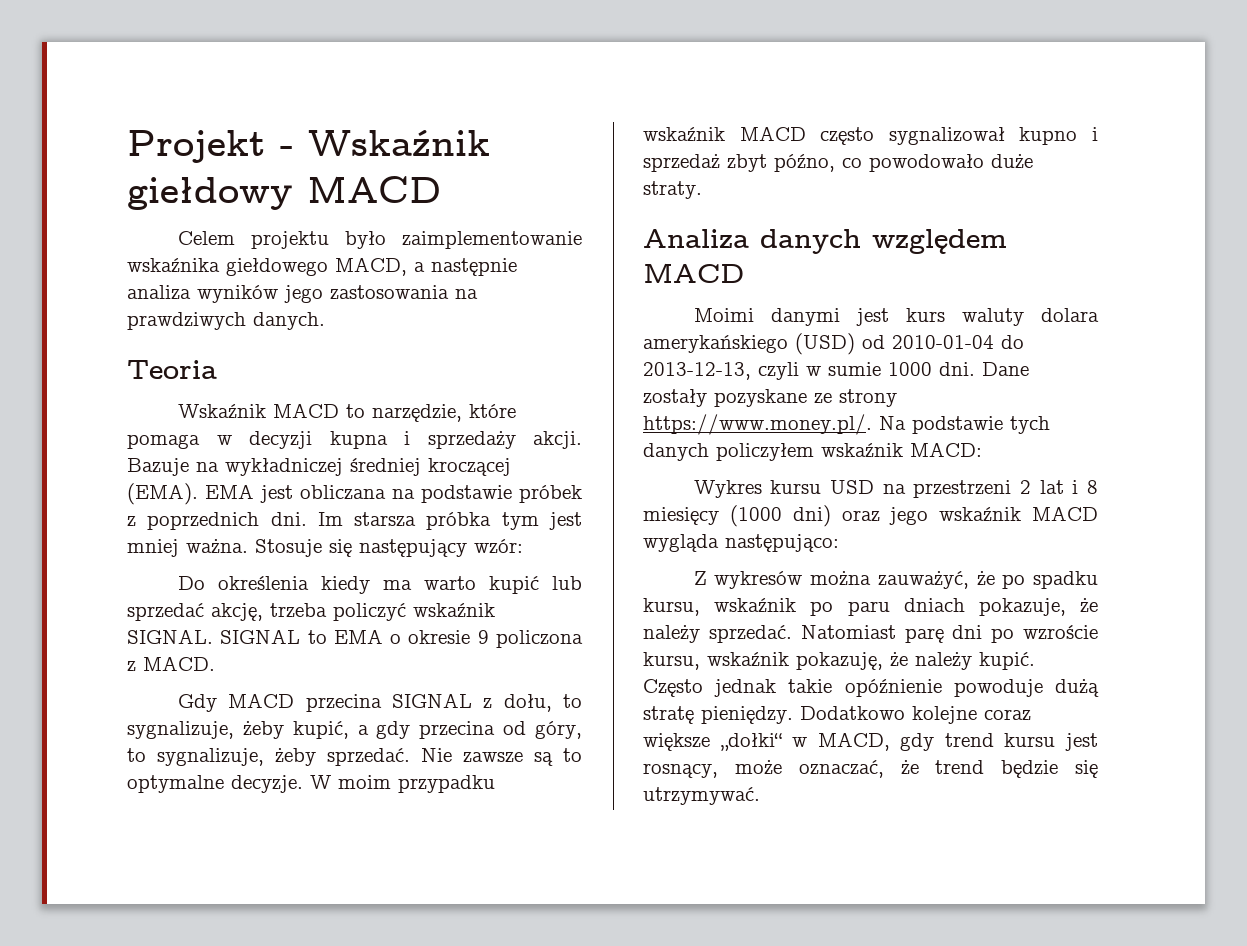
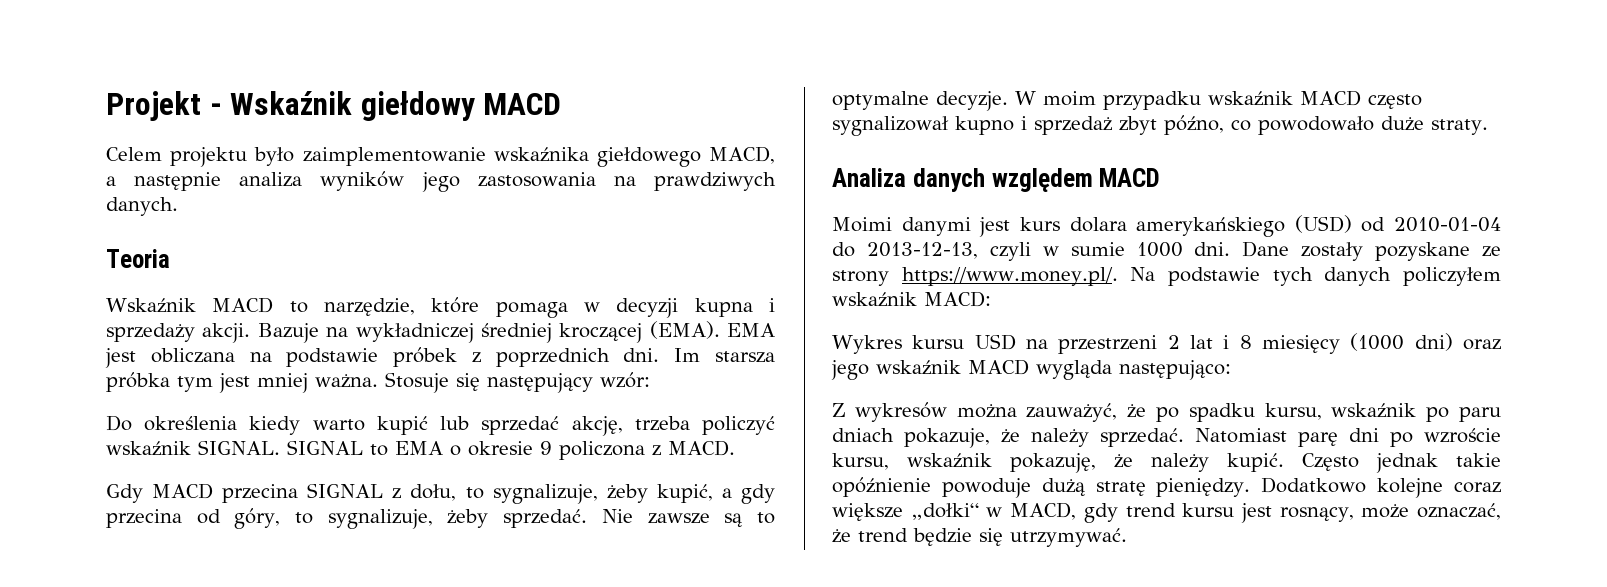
- Do określenia kiedy ma warto kupić lub sprzedać akcję, trzeba policzyć wskaźnik SIGNAL.
+ Do określenia kiedy warto kupić lub sprzedać akcję, trzeba policzyć wskaźnik SIGNAL.
- Moimi danymi jest kurs waluty dolara amerykańskiego (USD) od 2010-01-04 do 2013-12-13, czyli w sumie 1000 dni.
+ Moimi danymi jest kurs dolara amerykańskiego (USD) od 2010-01-04 do 2013-12-13, czyli w sumie 1000 dni.

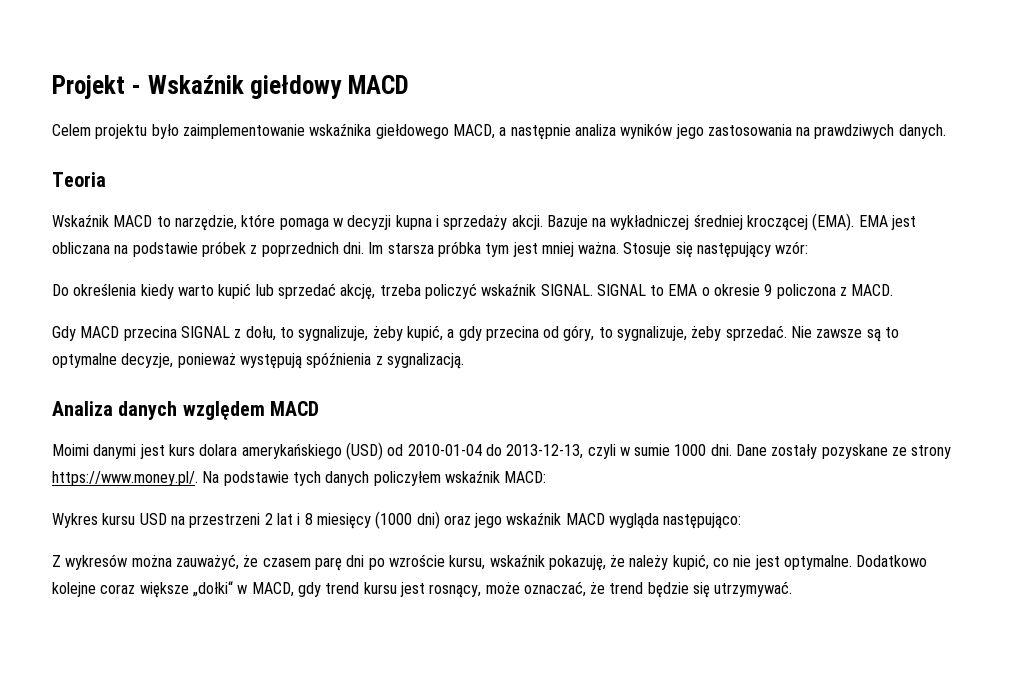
- Nie zawsze są to optymalne decyzje. W moim przypadku wskaźnik MACD często sygnalizował kupno i sprzedaż zbyt późno, co powodowało duże straty.
+ Nie zawsze są to optymalne decyzje, ponieważ występują spóźnienia z sygnalizacją.
- Z wykresów można zauważyć, że po spadku kursu, wskaźnik po paru dniach pokazuje, że należy sprzedać. Natomiast parę dni po wzroście kursu, wskaźnik pokazuję, że należy kupić. Często jednak takie opóźnienie powoduje dużą stratę pieniędzy.
+ Z wykresów można zauważyć, że czasem parę dni po wzroście kursu, wskaźnik pokazuję, że należy kupić, co nie jest optymalne.

